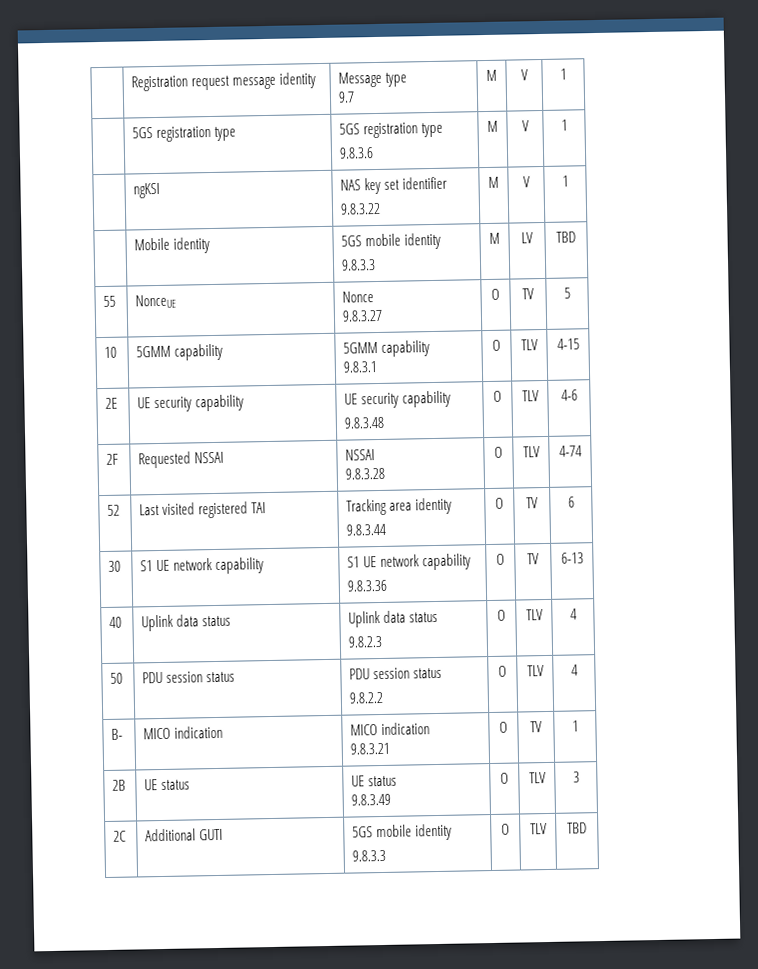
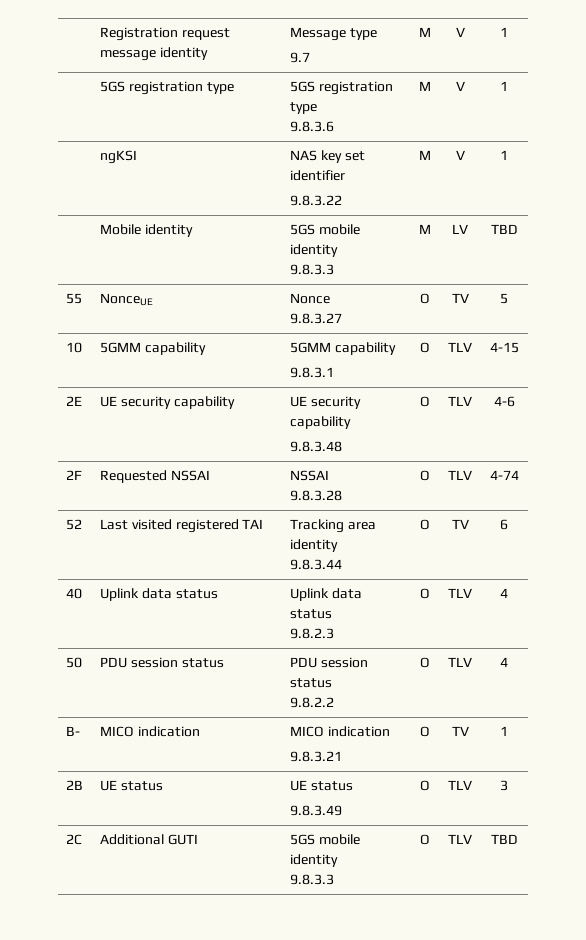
- 30 | S1 UE network capability | S1 UE network capability
- 9.8.3.36 | O | TV | 6-13

